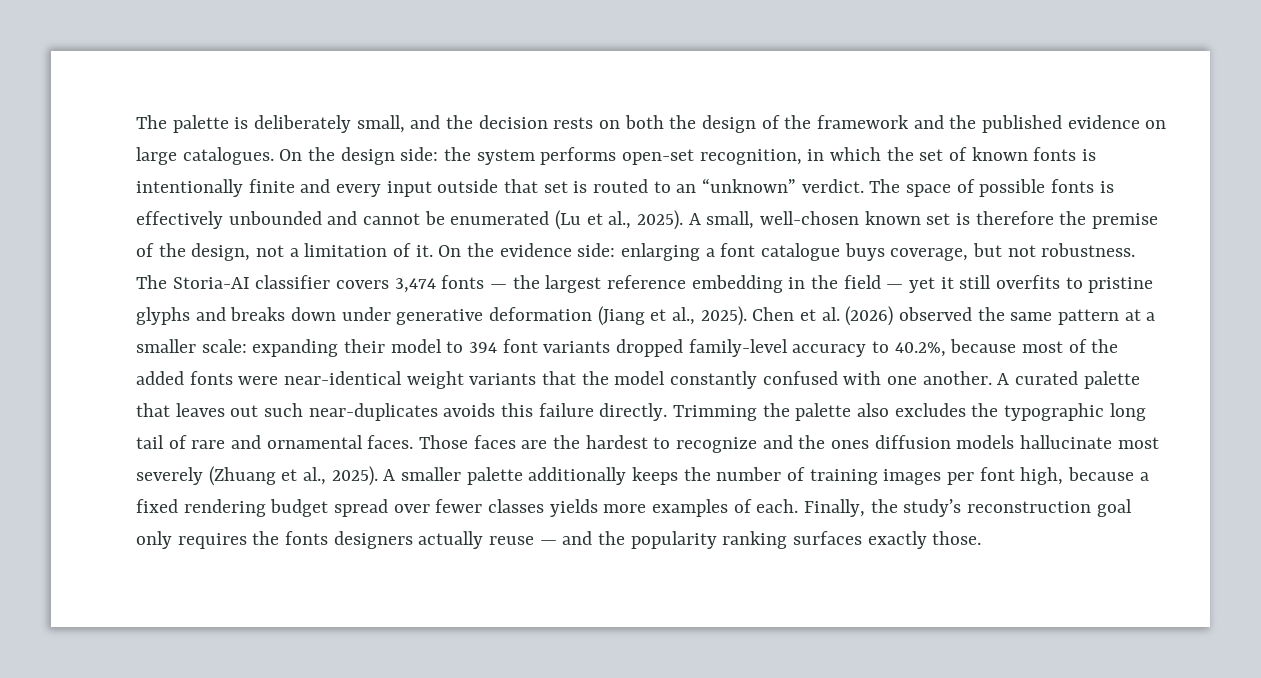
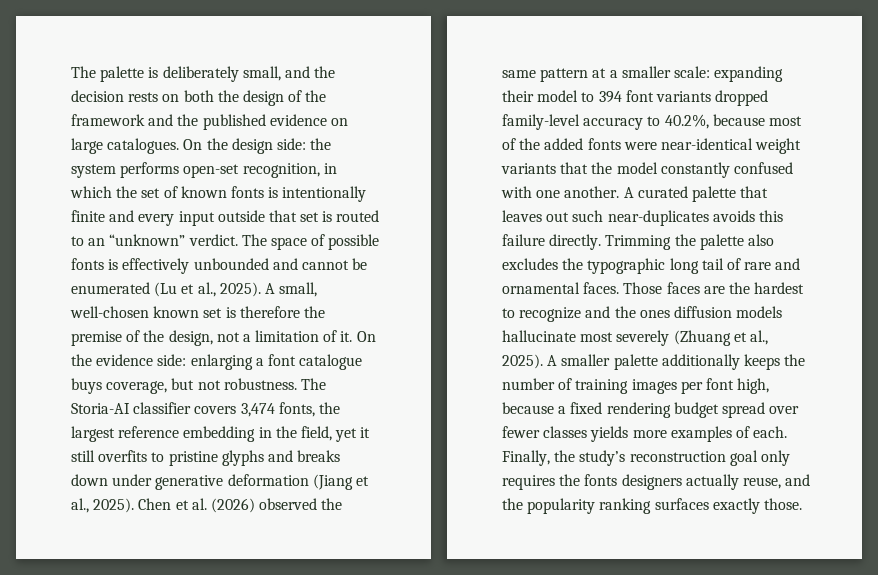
- The Storia-AI classifier covers 3,474 fonts — the largest reference embedding in the field — yet it still overfits to pristine glyphs and breaks down under generative deformation (Jiang et al., 2025).
+ The Storia-AI classifier covers 3,474 fonts, the largest reference embedding in the field, yet it still overfits to pristine glyphs and breaks down under generative deformation (Jiang et al., 2025).
- Finally, the study’s reconstruction goal only requires the fonts designers actually reuse — and the popularity ranking surfaces exactly those.
+ Finally, the study’s reconstruction goal only requires the fonts designers actually reuse, and the popularity ranking surfaces exactly those.

